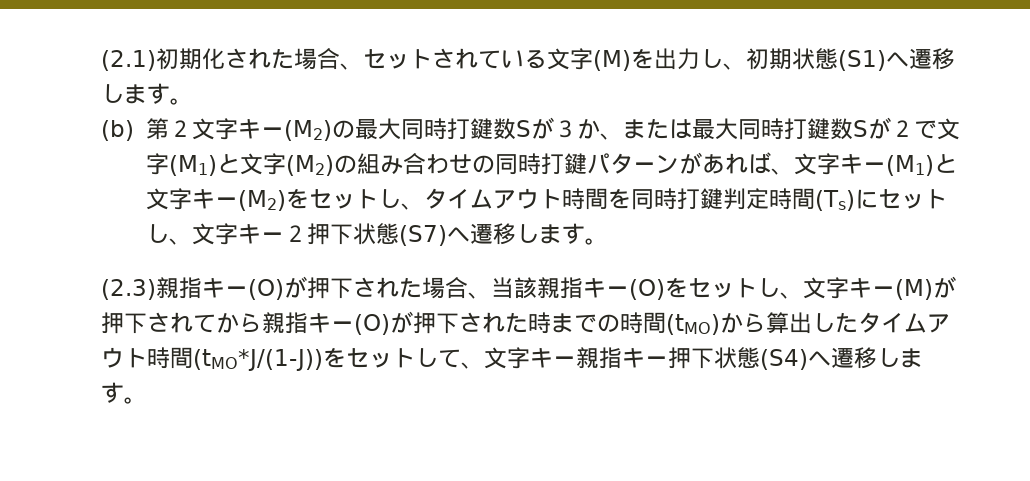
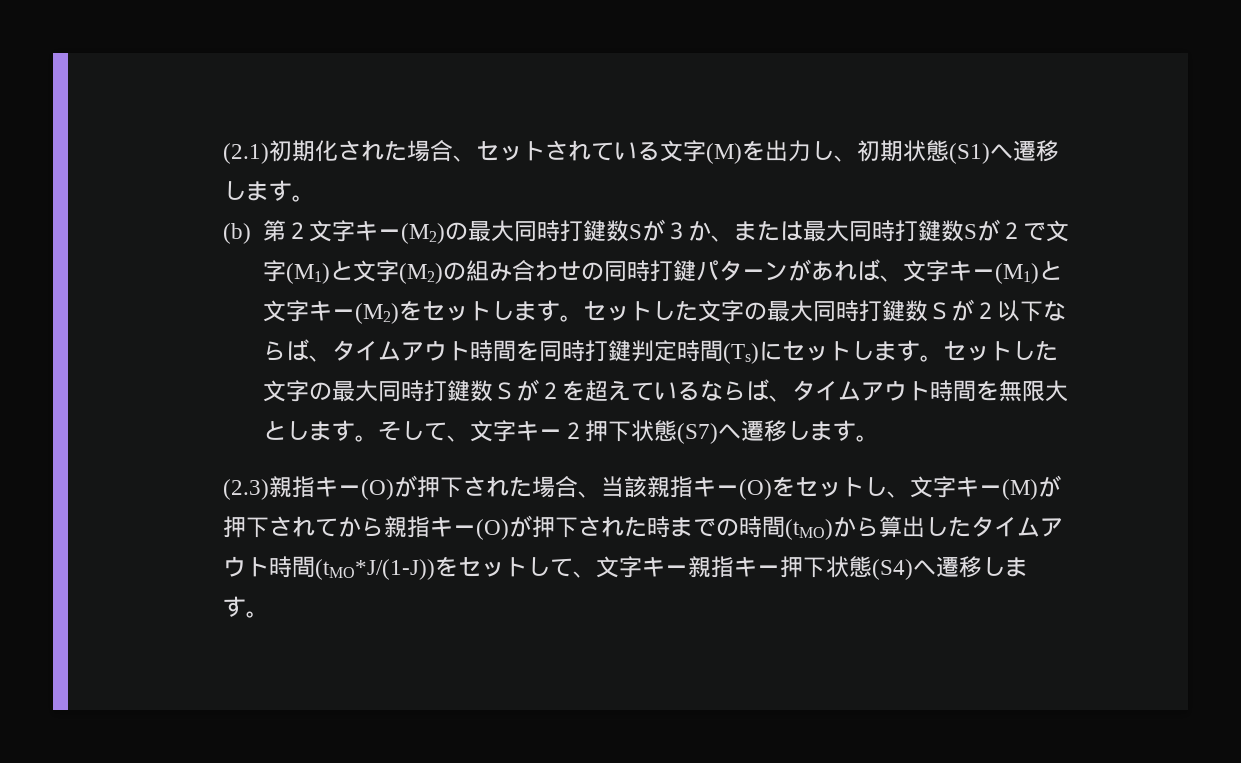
- (b)第２文字キー(M2)の最大同時打鍵数Sが３か、または最大同時打鍵数Sが２で文字(M1)と文字(M2)の組み合わせの同時打鍵パターンがあれば、文字キー(M1)と文字キー(M2)をセットし、タイムアウト時間を同時打鍵判定時間(Ts)にセットし、文字キー２押下状態(S7)へ遷移します。
+ (b)第２文字キー(M2)の最大同時打鍵数Sが３か、または最大同時打鍵数Sが２で文字(M1)と文字(M2)の組み合わせの同時打鍵パターンがあれば、文字キー(M1)と文字キー(M2)をセットします。セットした文字の最大同時打鍵数Ｓが２以下ならば、タイムアウト時間を同時打鍵判定時間(Ts)にセットします。セットした文字の最大同時打鍵数Ｓが２を超えているならば、タイムアウト時間を無限大とします。そして、文字キー２押下状態(S7)へ遷移します。

